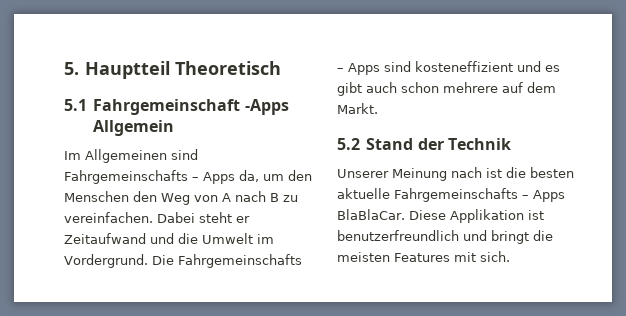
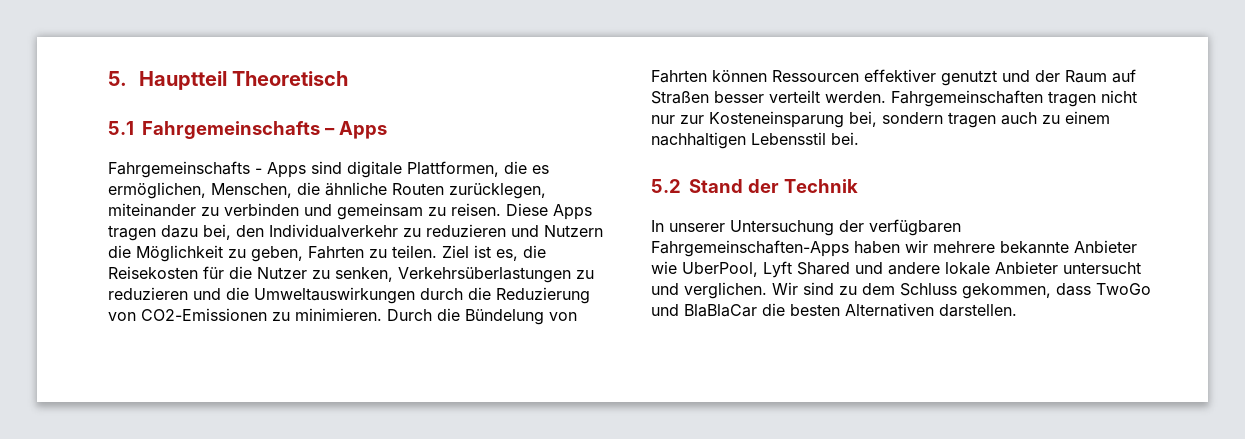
- 5.1 Fahrgemeinschaft -Apps Allgemein
- Im Allgemeinen sind Fahrgemeinschafts – Apps da, um den Menschen den Weg von A nach B zu vereinfachen. Dabei steht er Zeitaufwand und die Umwelt im Vordergrund. Die Fahrgemeinschafts – Apps sind kosteneffizient und es gibt auch schon mehrere auf dem Markt.
+ 5.1 Fahrgemeinschafts – Apps
+ Fahrgemeinschafts - Apps sind digitale Plattformen, die es ermöglichen, Menschen, die ähnliche Routen zurücklegen, miteinander zu verbinden und gemeinsam zu reisen. Diese Apps tragen dazu bei, den Individualverkehr zu reduzieren und Nutzern die Möglichkeit zu geben, Fahrten zu teilen. Ziel ist es, die Reisekosten für die Nutzer zu senken, Verkehrsüberlastungen zu reduzieren und die Umweltauswirkungen durch die Reduzierung von CO2-Emissionen zu minimieren. Durch die Bündelung von Fahrten können Ressourcen effektiver genutzt und der Raum auf Straßen besser verteilt werden. Fahrgemeinschaften tragen nicht nur zur Kosteneinsparung bei, sondern tragen auch zu einem nachhaltigen Lebensstil bei.
  5.2 Stand der Technik
- Unserer Meinung nach ist die besten aktuelle Fahrgemeinschafts – Apps BlaBlaCar. Diese Applikation ist benutzerfreundlich und bringt die meisten Features mit sich.
+ In unserer Untersuchung der verfügbaren Fahrgemeinschaften-Apps haben wir mehrere bekannte Anbieter wie UberPool, Lyft Shared und andere lokale Anbieter untersucht und verglichen. Wir sind zu dem Schluss gekommen, dass TwoGo und BlaBlaCar die besten Alternativen darstellen.

